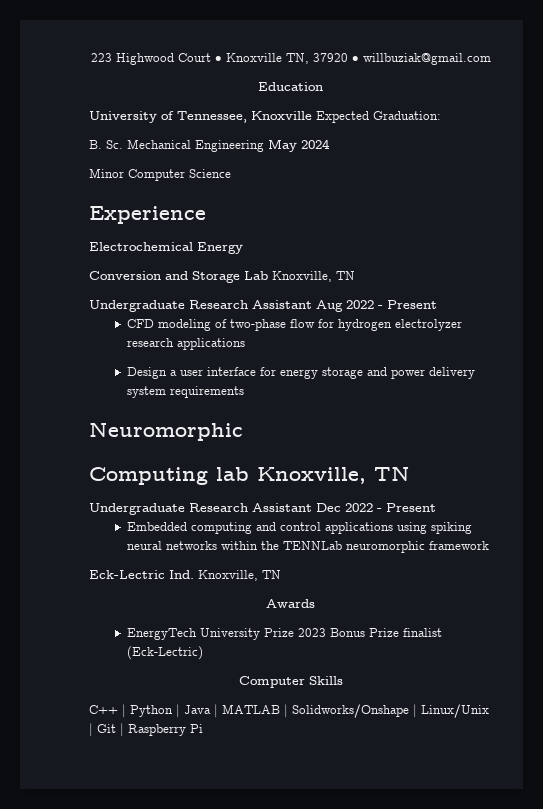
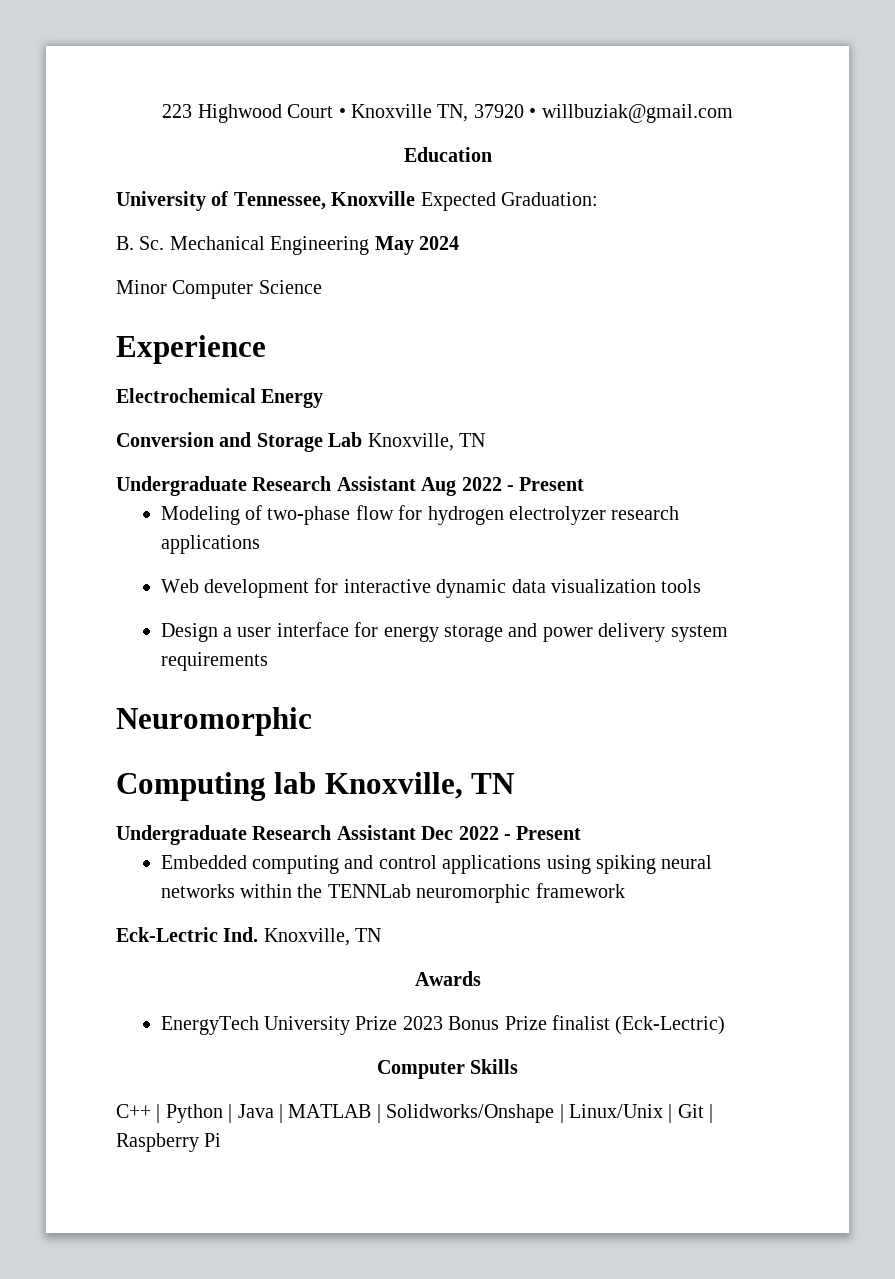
- CFD modeling of two-phase flow for hydrogen electrolyzer research applications
+ Modeling of two-phase flow for hydrogen electrolyzer research applications
+ Web development for interactive dynamic data visualization tools

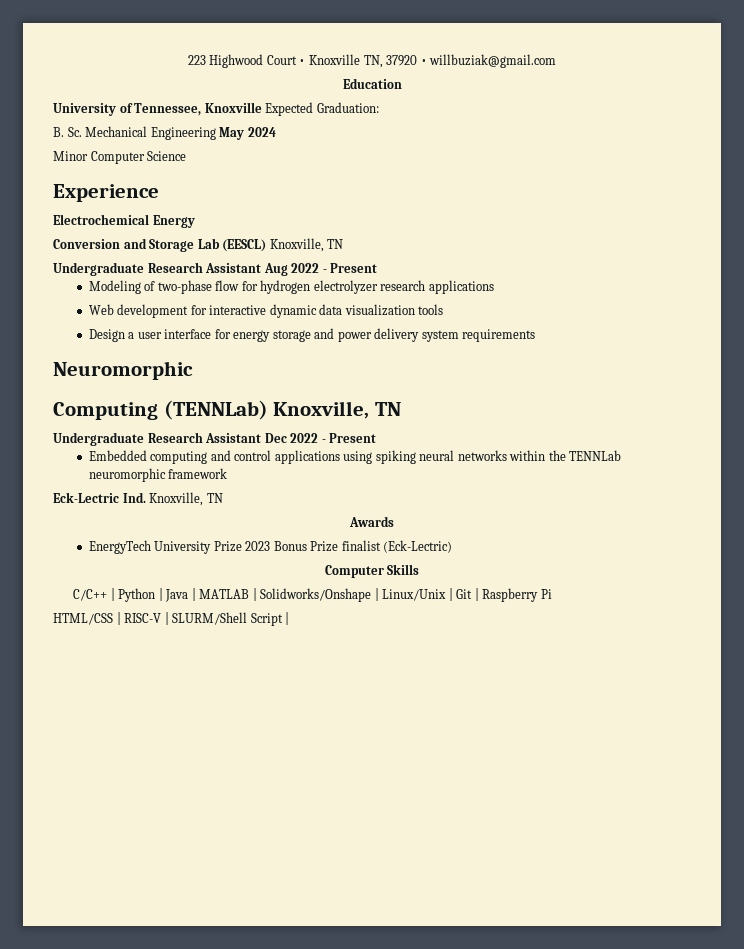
- Conversion and Storage Lab Knoxville, TN
+ Conversion and Storage Lab (EESCL) Knoxville, TN
- Computing lab Knoxville, TN
+ Computing (TENNLab) Knoxville, TN
- C++ | Python | Java | MATLAB | Solidworks/Onshape | Linux/Unix | Git | Raspberry Pi
+ C/C++ | Python | Java | MATLAB | Solidworks/Onshape | Linux/Unix | Git | Raspberry Pi
+ HTML/CSS | RISC-V | SLURM/Shell Script |

